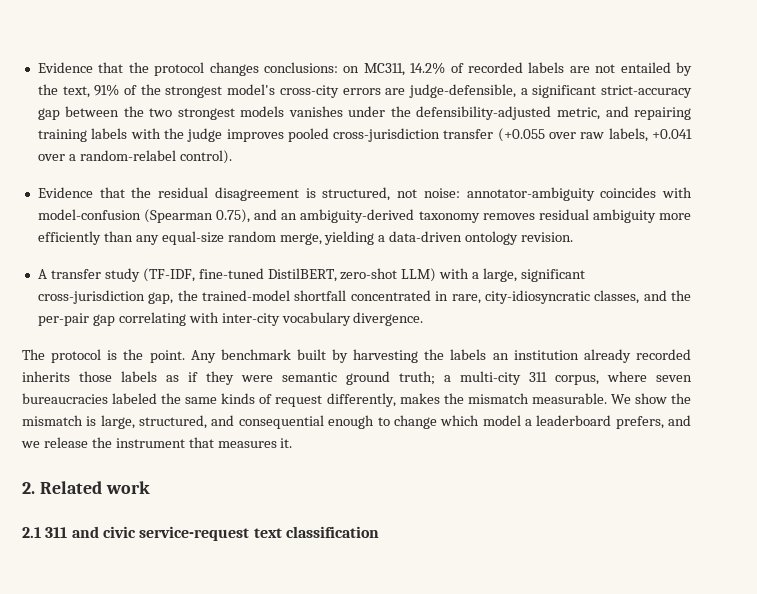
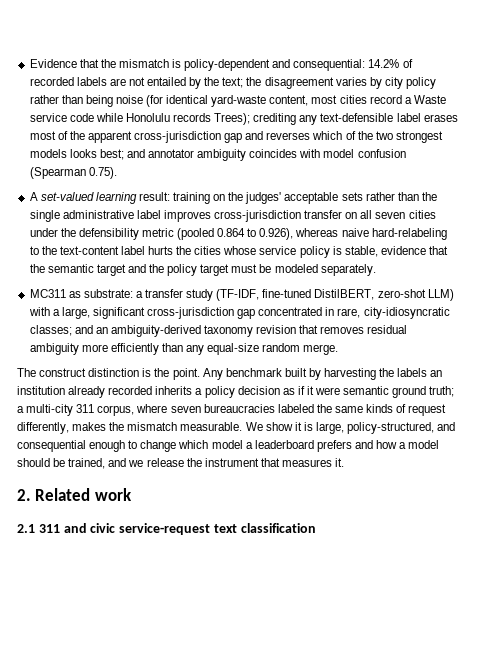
- Evidence that the protocol changes conclusions: on MC311, 14.2% of recorded labels are not entailed by the text, 91% of the strongest model's cross-city errors are judge-defensible, a significant strict-accuracy gap between the two strongest models vanishes under the defensibility-adjusted metric, and repairing training labels with the judge improves pooled cross-jurisdiction transfer (+0.055 over raw labels, +0.041 over a random-relabel control).
- Evidence that the residual disagreement is structured, not noise: annotator-ambiguity coincides with model-confusion (Spearman 0.75), and an ambiguity-derived taxonomy removes residual ambiguity more efficiently than any equal-size random merge, yielding a data-driven ontology revision.
- A transfer study (TF-IDF, fine-tuned DistilBERT, zero-shot LLM) with a large, significant cross-jurisdiction gap, the trained-model shortfall concentrated in rare, city-idiosyncratic classes, and the per-pair gap correlating with inter-city vocabulary divergence.
+ Evidence that the mismatch is policy-dependent and consequential: 14.2% of recorded labels are not entailed by the text; the disagreement varies by city policy rather than being noise (for identical yard-waste content, most cities record a Waste service code while Honolulu records Trees); crediting any text-defensible label erases most of the apparent cross-jurisdiction gap and reverses which of the two strongest models looks best; and annotator ambiguity coincides with model confusion (Spearman 0.75).
+ A set-valued learning result: training on the judges' acceptable sets rather than the single administrative label improves cross-jurisdiction transfer on all seven cities under the defensibility metric (pooled 0.864 to 0.926), whereas naive hard-relabeling to the text-content label hurts the cities whose service policy is stable, evidence that the semantic target and the policy target must be modeled separately.
+ MC311 as substrate: a transfer study (TF-IDF, fine-tuned DistilBERT, zero-shot LLM) with a large, significant cross-jurisdiction gap concentrated in rare, city-idiosyncratic classes; and an ambiguity-derived taxonomy revision that removes residual ambiguity more efficiently than any equal-size random merge.
- The protocol is the point.
+ The construct distinction is the point.
- Any benchmark built by harvesting the labels an institution already recorded inherits those labels as if they were semantic ground truth; a multi-city 311 corpus, where seven bureaucracies labeled the same kinds of request differently, makes the mismatch measurable.
+ Any benchmark built by harvesting the labels an institution already recorded inherits a policy decision as if it were semantic ground truth; a multi-city 311 corpus, where seven bureaucracies labeled the same kinds of request differently, makes the mismatch measurable.
- We show the mismatch is large, structured, and consequential enough to change which model a leaderboard prefers, and we release the instrument that measures it.
+ We show it is large, policy-structured, and consequential enough to change which model a leaderboard prefers and how a model should be trained, and we release the instrument that measures it.

